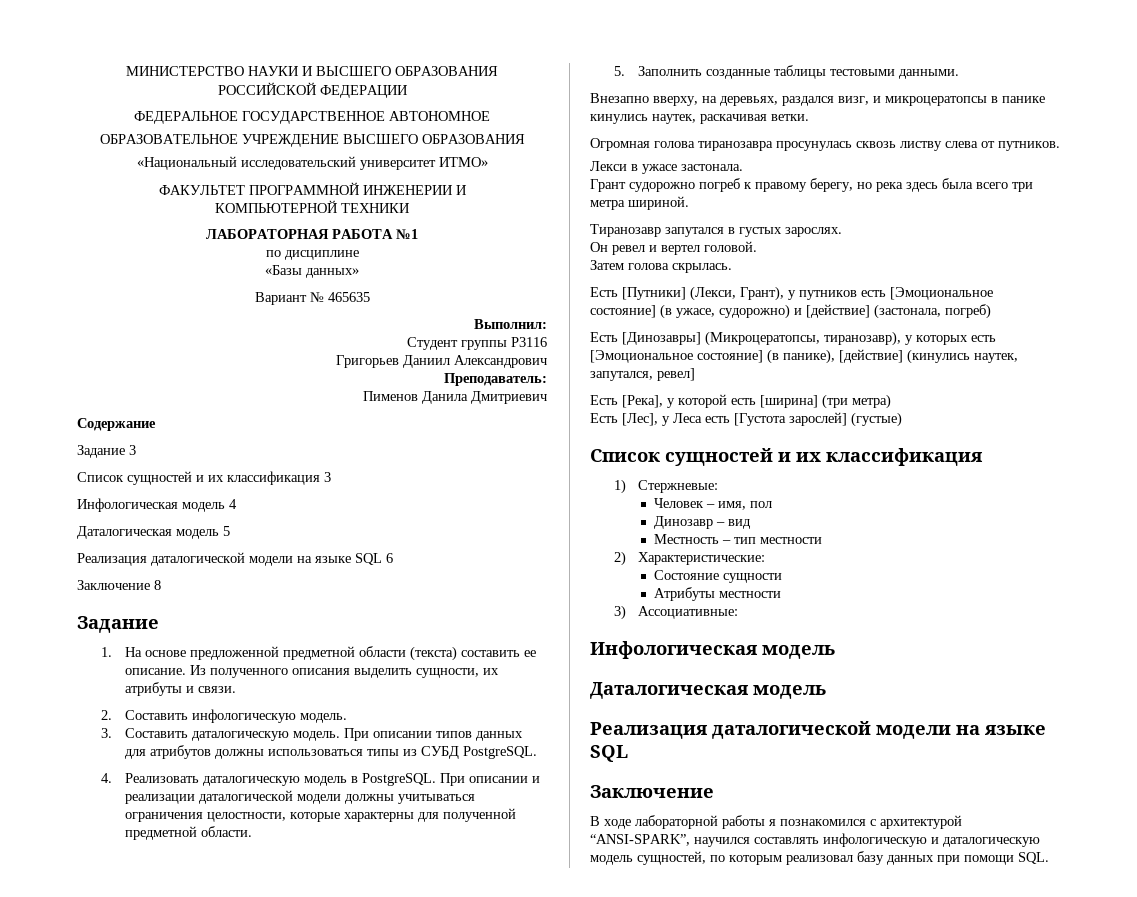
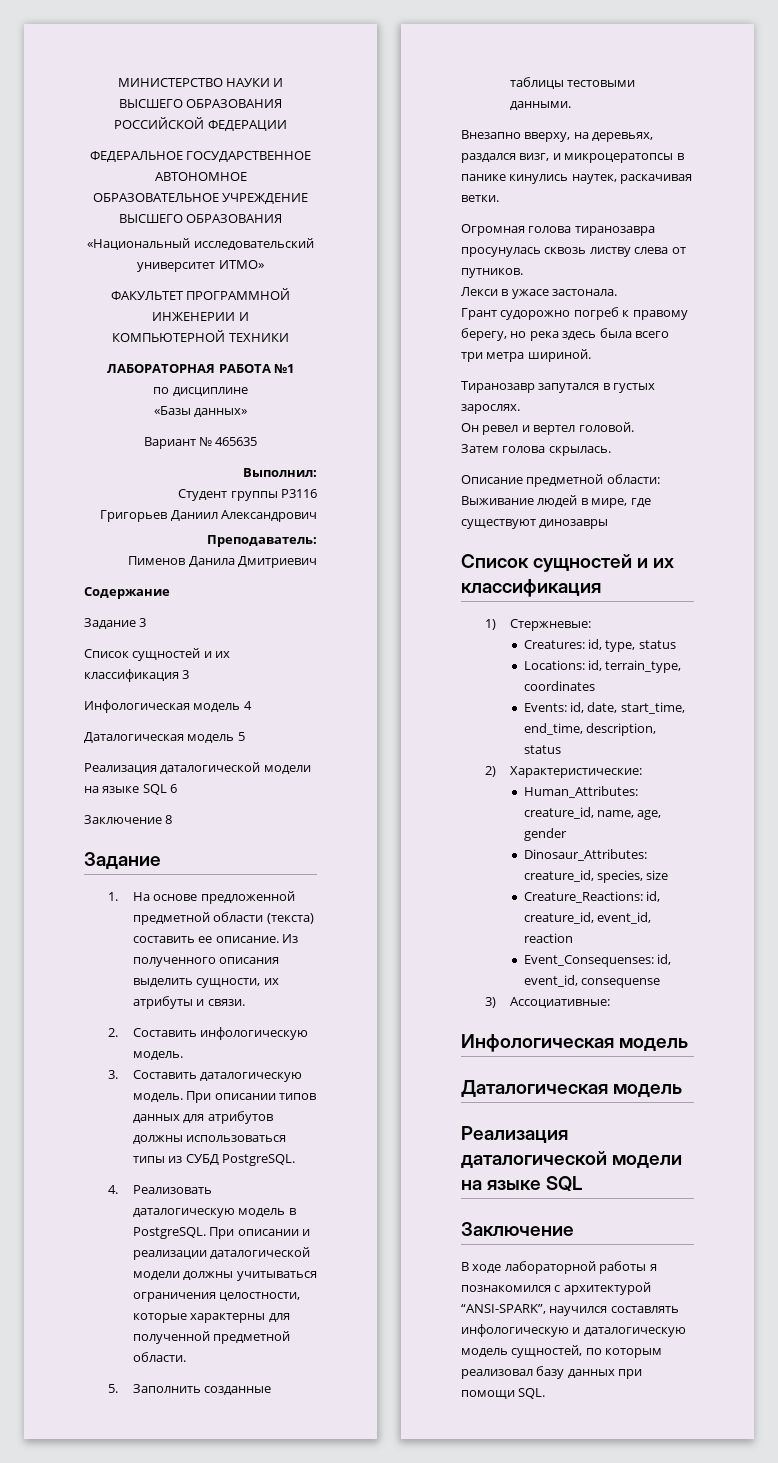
- Есть [Путники] (Лекси, Грант), у путников есть [Эмоциональное состояние] (в ужасе, судорожно) и [действие] (застонала, погреб)
- Есть [Динозавры] (Микроцератопсы, тиранозавр), у которых есть [Эмоциональное состояние] (в панике), [действие] (кинулись наутек, запутался, ревел]
- Есть [Река], у которой есть [ширина] (три метра)
- Есть [Лес], у Леса есть [Густота зарослей] (густые)
+ Описание предметной области: Выживание людей в мире, где существуют динозавры
- Человек – имя, пол
- Динозавр – вид
- Местность – тип местности
+ Creatures: id, type, status
+ Locations: id, terrain_type, coordinates
+ Events: id, date, start_time, end_time, description, status
  2) Характеристические:
- Состояние сущности
- Атрибуты местности
+ Human_Attributes: creature_id, name, age, gender
+ Dinosaur_Attributes: creature_id, species, size
+ Creature_Reactions: id, creature_id, event_id, reaction
+ Event_Consequenses: id, event_id, consequense

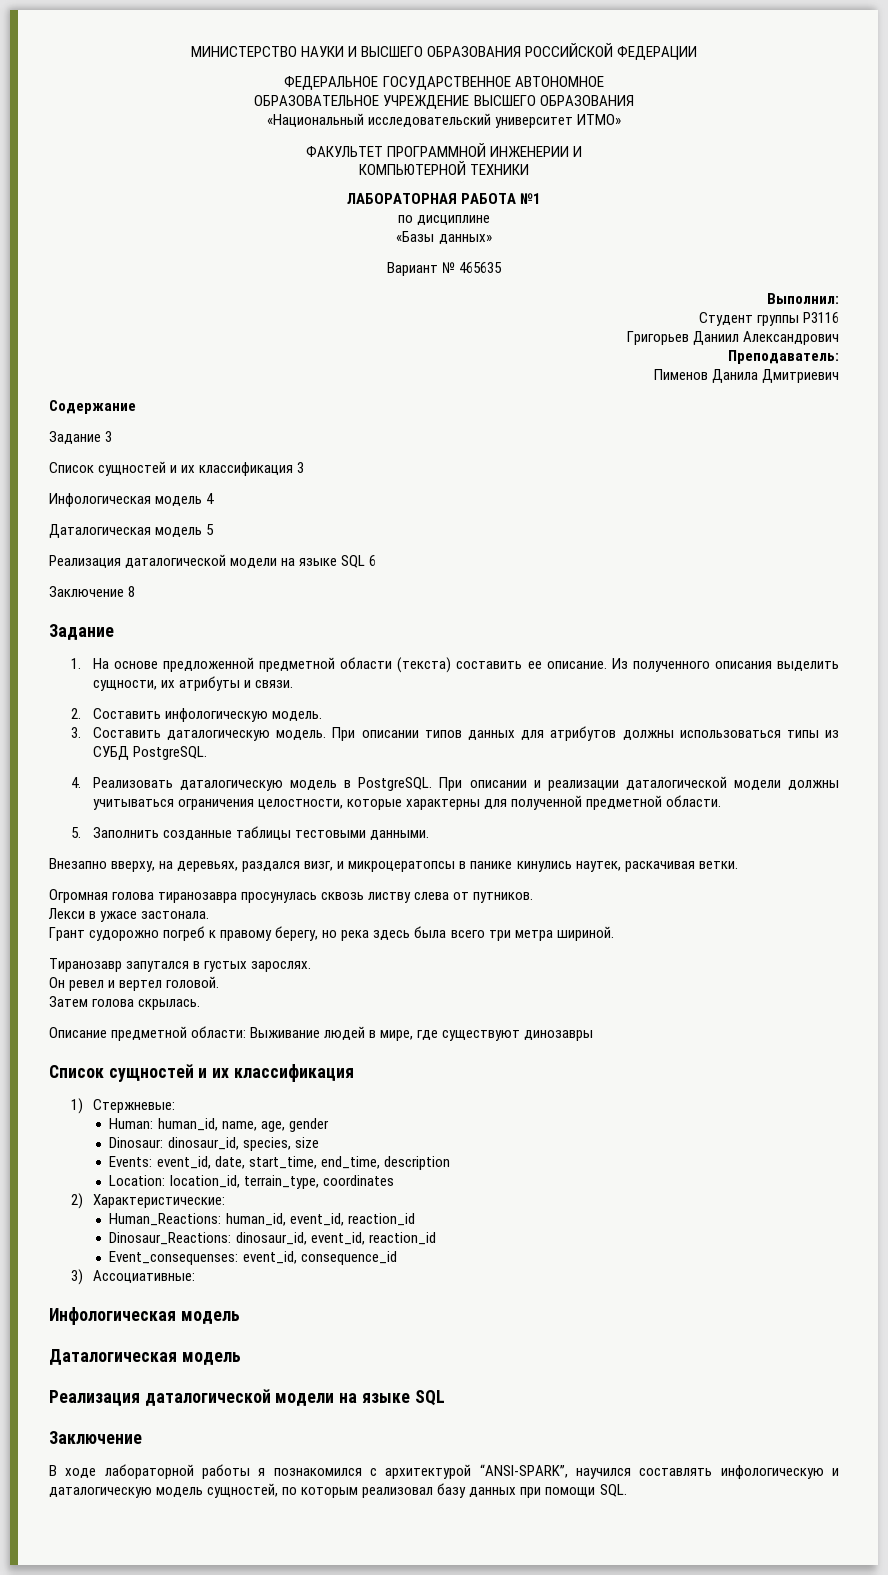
- Creatures: id, type, status
- Locations: id, terrain_type, coordinates
+ Human: human_id, name, age, gender
+ Dinosaur: dinosaur_id, species, size
- Events: id, date, start_time, end_time, description, status
+ Events: event_id, date, start_time, end_time, description
+ Location: location_id, terrain_type, coordinates
  2) Характеристические:
- Human_Attributes: creature_id, name, age, gender
- Dinosaur_Attributes: creature_id, species, size
- Creature_Reactions: id, creature_id, event_id, reaction
- Event_Consequenses: id, event_id, consequense
+ Human_Reactions: human_id, event_id, reaction_id
+ Dinosaur_Reactions: dinosaur_id, event_id, reaction_id
+ Event_consequenses: event_id, consequence_id

